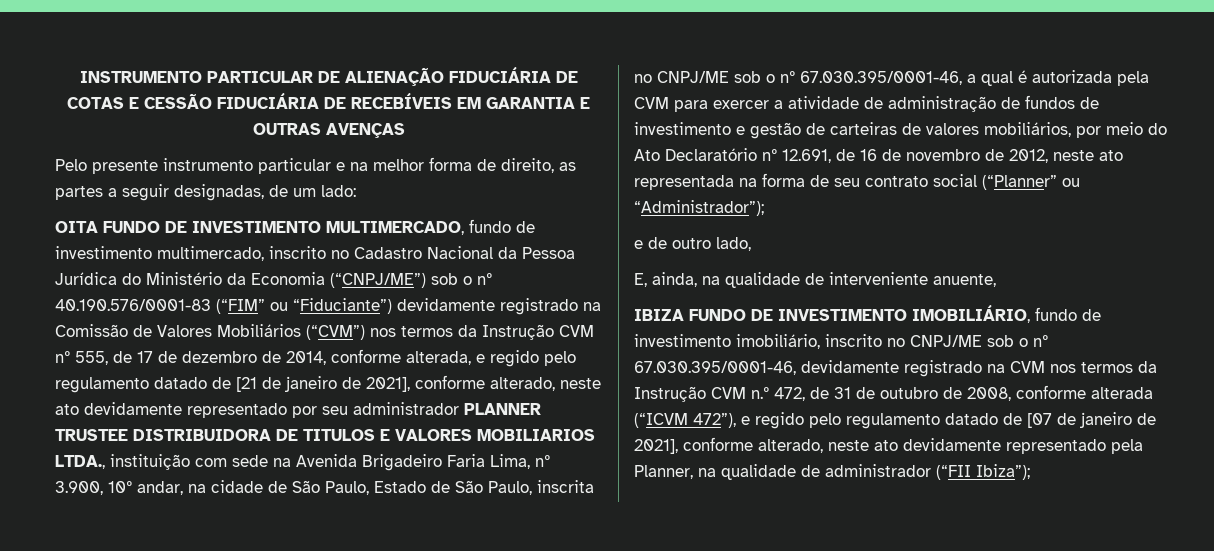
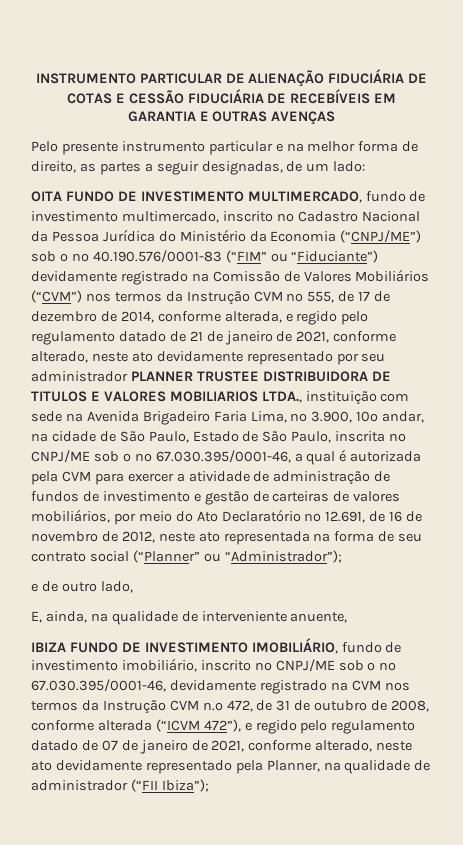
- OITA FUNDO DE INVESTIMENTO MULTIMERCADO, fundo de investimento multimercado, inscrito no Cadastro Nacional da Pessoa Jurídica do Ministério da Economia (“CNPJ/ME”) sob o nº 40.190.576/0001-83 (“FIM” ou “Fiduciante”) devidamente registrado na Comissão de Valores Mobiliários (“CVM”) nos termos da Instrução CVM nº 555, de 17 de dezembro de 2014, conforme alterada, e regido pelo regulamento datado de [21 de janeiro de 2021], conforme alterado, neste ato devidamente representado por seu administrador PLANNER TRUSTEE DISTRIBUIDORA DE TITULOS E VALORES MOBILIARIOS LTDA., instituição com sede na Avenida Brigadeiro Faria Lima, nº 3.900, 10º andar, na cidade de São Paulo, Estado de São Paulo, inscrita no CNPJ/ME sob o nº 67.030.395/0001-46, a qual é autorizada pela CVM para exercer a atividade de administração de fundos de investimento e gestão de carteiras de valores mobiliários, por meio do Ato Declaratório nº 12.691, de 16 de novembro de 2012, neste ato representada na forma de seu contrato social (“Planner” ou “Administrador”);
+ OITA FUNDO DE INVESTIMENTO MULTIMERCADO, fundo de investimento multimercado, inscrito no Cadastro Nacional da Pessoa Jurídica do Ministério da Economia (“CNPJ/ME”) sob o nº 40.190.576/0001-83 (“FIM” ou “Fiduciante”) devidamente registrado na Comissão de Valores Mobiliários (“CVM”) nos termos da Instrução CVM nº 555, de 17 de dezembro de 2014, conforme alterada, e regido pelo regulamento datado de 21 de janeiro de 2021, conforme alterado, neste ato devidamente representado por seu administrador PLANNER TRUSTEE DISTRIBUIDORA DE TITULOS E VALORES MOBILIARIOS LTDA., instituição com sede na Avenida Brigadeiro Faria Lima, nº 3.900, 10º andar, na cidade de São Paulo, Estado de São Paulo, inscrita no CNPJ/ME sob o nº 67.030.395/0001-46, a qual é autorizada pela CVM para exercer a atividade de administração de fundos de investimento e gestão de carteiras de valores mobiliários, por meio do Ato Declaratório nº 12.691, de 16 de novembro de 2012, neste ato representada na forma de seu contrato social (“Planner” ou “Administrador”);
- IBIZA FUNDO DE INVESTIMENTO IMOBILIÁRIO, fundo de investimento imobiliário, inscrito no CNPJ/ME sob o nº 67.030.395/0001-46, devidamente registrado na CVM nos termos da Instrução CVM n.º 472, de 31 de outubro de 2008, conforme alterada (“ICVM 472”), e regido pelo regulamento datado de [07 de janeiro de 2021], conforme alterado, neste ato devidamente representado pela Planner, na qualidade de administrador (“FII Ibiza”);
+ IBIZA FUNDO DE INVESTIMENTO IMOBILIÁRIO, fundo de investimento imobiliário, inscrito no CNPJ/ME sob o nº 67.030.395/0001-46, devidamente registrado na CVM nos termos da Instrução CVM n.º 472, de 31 de outubro de 2008, conforme alterada (“ICVM 472”), e regido pelo regulamento datado de 07 de janeiro de 2021, conforme alterado, neste ato devidamente representado pela Planner, na qualidade de administrador (“FII Ibiza”);

